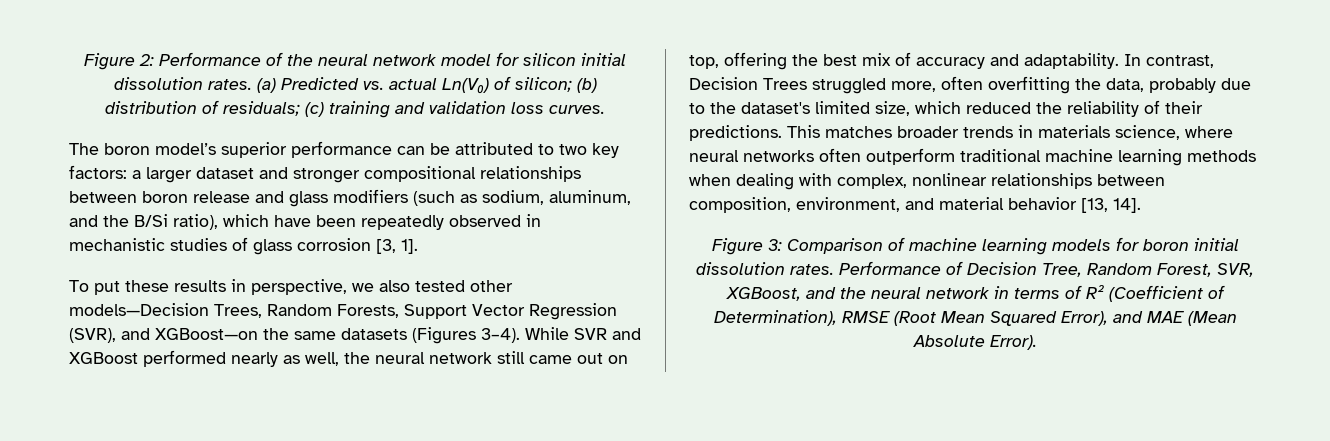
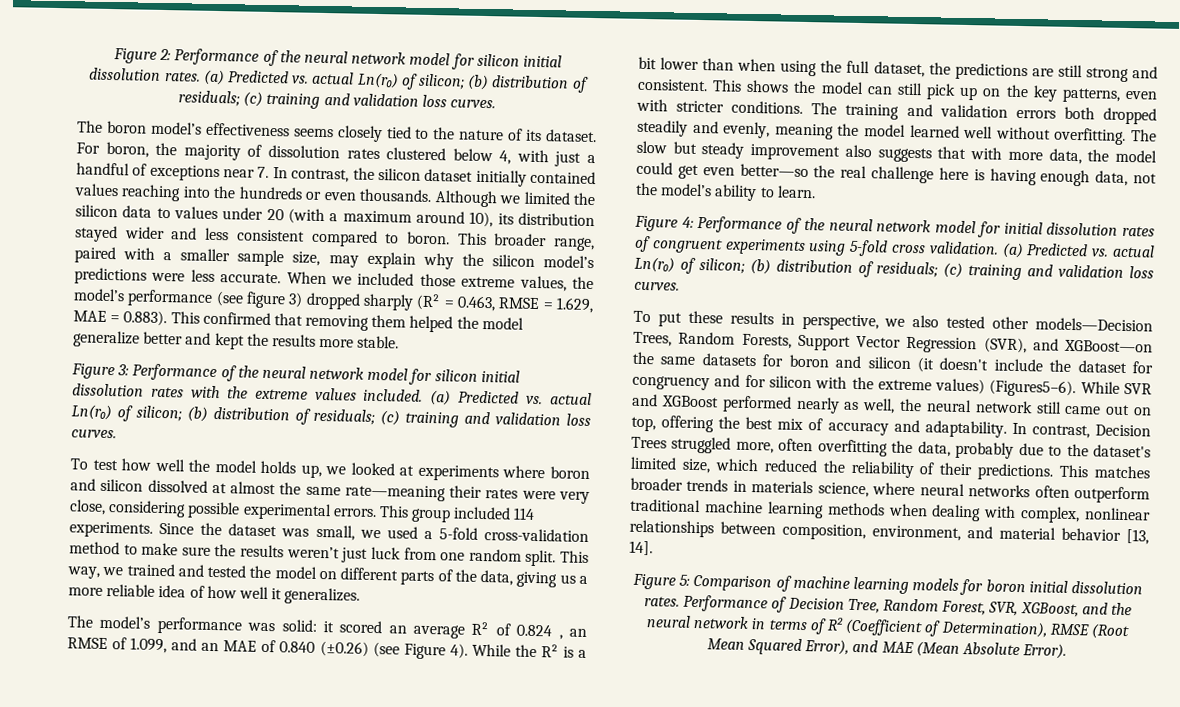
- Figure 2: Performance of the neural network model for silicon initial dissolution rates. (a) Predicted vs. actual Ln(V₀) of silicon; (b) distribution of residuals; (c) training and validation loss curves.
+ Figure 2: Performance of the neural network model for silicon initial dissolution rates. (a) Predicted vs. actual Ln(r₀) of silicon; (b) distribution of residuals; (c) training and validation loss curves.
- The boron model’s superior performance can be attributed to two key factors: a larger dataset and stronger compositional relationships between boron release and glass modifiers (such as sodium, aluminum, and the B/Si ratio), which have been repeatedly observed in mechanistic studies of glass corrosion [3, 1].
+ The boron model’s effectiveness seems closely tied to the nature of its dataset. For boron, the majority of dissolution rates clustered below 4, with just a handful of exceptions near 7. In contrast, the silicon dataset initially contained values reaching into the hundreds or even thousands. Although we limited the silicon data to values under 20 (with a maximum around 10), its distribution stayed wider and less consistent compared to boron. This broader range, paired with a smaller sample size, may explain why the silicon model’s predictions were less accurate. When we included those extreme values, the model’s performance (see figure 3) dropped sharply (R² = 0.463, RMSE = 1.629, MAE = 0.883). This confirmed that removing them helped the model generalize better and kept the results more stable.
+ Figure 3: Performance of the neural network model for silicon initial dissolution rates with the extreme values included. (a) Predicted vs. actual Ln(r₀) of silicon; (b) distribution of residuals; (c) training and validation loss curves.
+ To test how well the model holds up, we looked at experiments where boron and silicon dissolved at almost the same rate—meaning their rates were very close, considering possible experimental errors. This group included 114 experiments. Since the dataset was small, we used a 5-fold cross-validation method to make sure the results weren’t just luck from one random split. This way, we trained and tested the model on different parts of the data, giving us a more reliable idea of how well it generalizes.
+ The model’s performance was solid: it scored an average R² of 0.824 , an RMSE of 1.099, and an MAE of 0.840 (±0.26) (see Figure 4). While the R² is a bit lower than when using the full dataset, the predictions are still strong and consistent. This shows the model can still pick up on the key patterns, even with stricter conditions. The training and validation errors both dropped steadily and evenly, meaning the model learned well without overfitting. The slow but steady improvement also suggests that with more data, the model could get even better—so the real challenge here is having enough data, not the model’s ability to learn.
+ Figure 4: Performance of the neural network model for initial dissolution rates of congruent experiments using 5-fold cross validation. (a) Predicted vs. actual Ln(r₀) of silicon; (b) distribution of residuals; (c) training and validation loss curves.
- To put these results in perspective, we also tested other models—Decision Trees, Random Forests, Support Vector Regression (SVR), and XGBoost—on the same datasets (Figures 3–4).
+ To put these results in perspective, we also tested other models—Decision Trees, Random Forests, Support Vector Regression (SVR), and XGBoost—on the same datasets for boron and silicon (it doesn't include the dataset for congruency and for silicon with the extreme values) (Figures5–6).
- Figure 3: Comparison of machine learning models for boron initial dissolution rates.
+ Figure 5: Comparison of machine learning models for boron initial dissolution rates.

